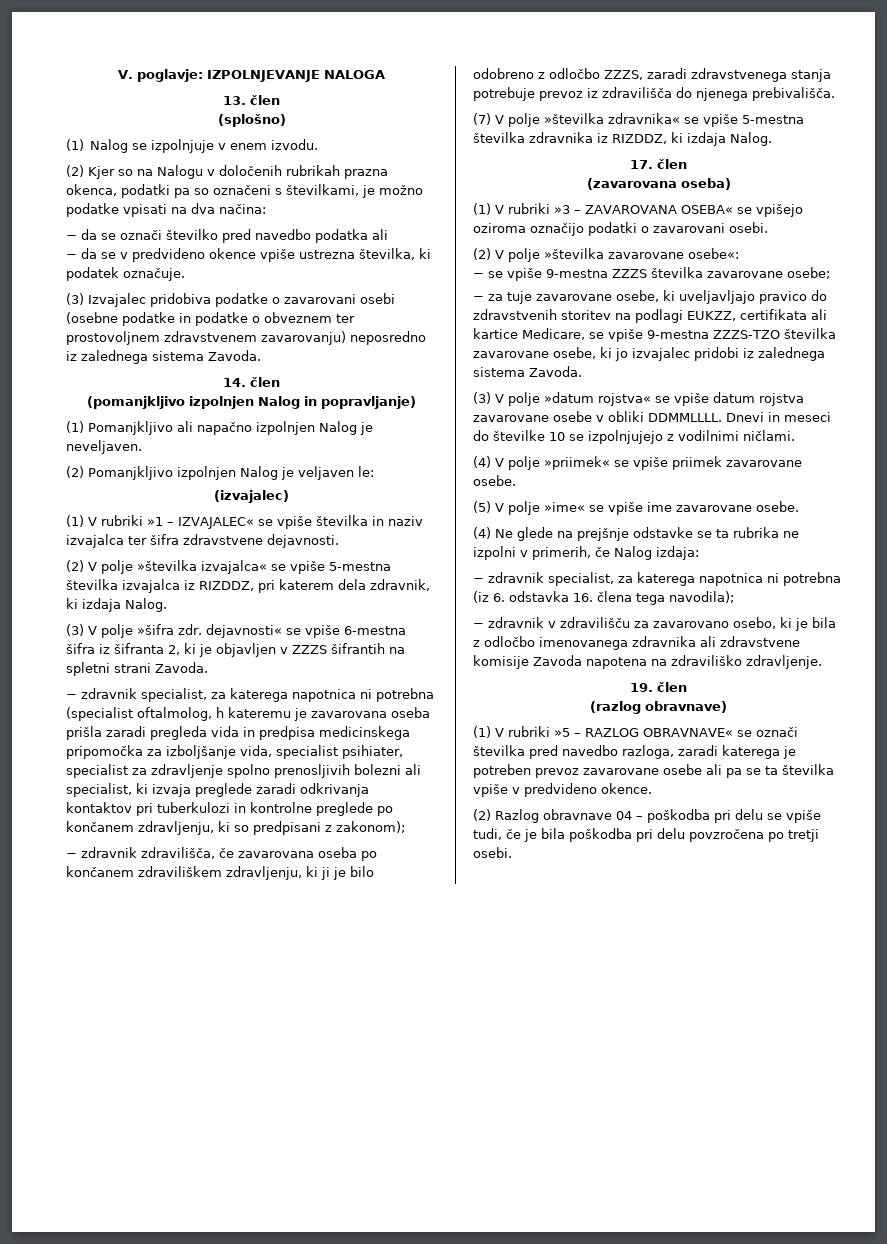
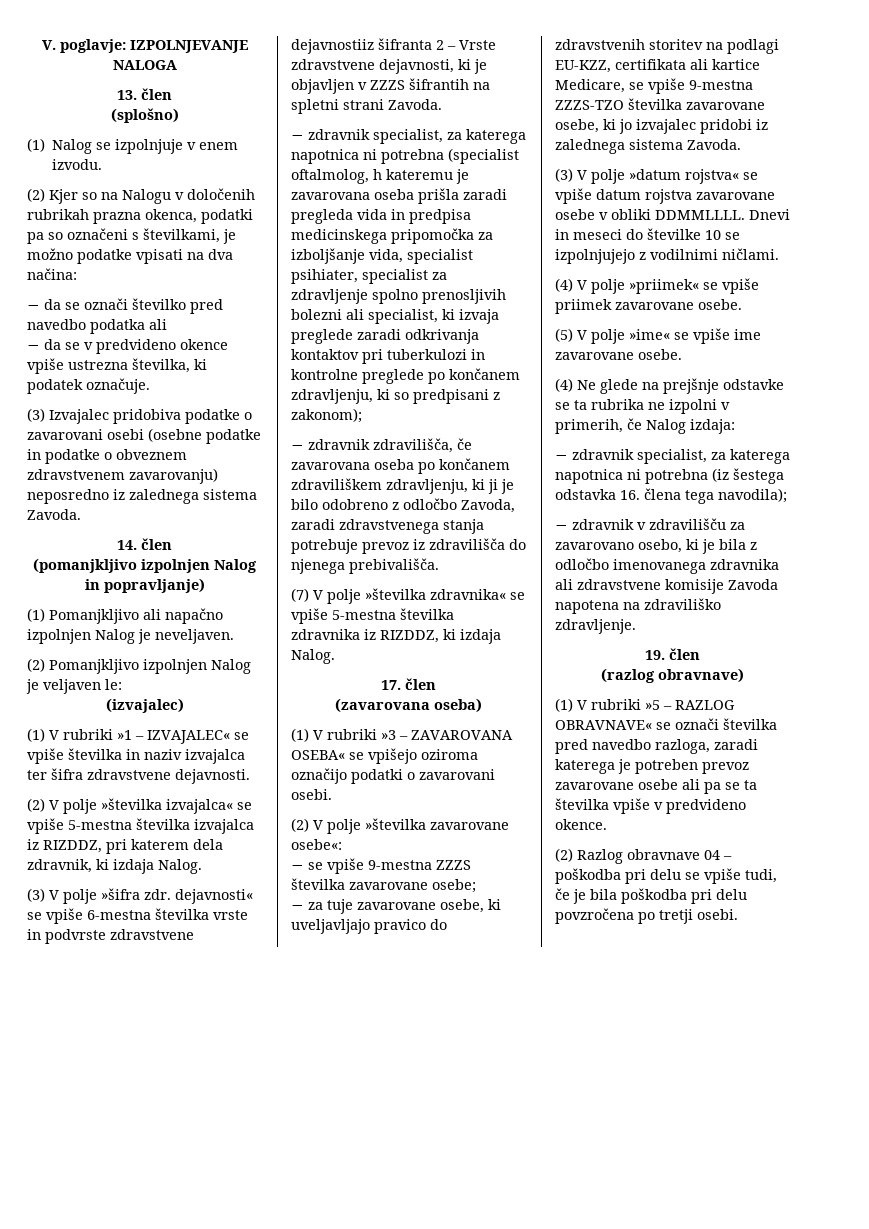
- (3) Izvajalec pridobiva podatke o zavarovani osebi (osebne podatke in podatke o obveznem ter prostovoljnem zdravstvenem zavarovanju) neposredno iz zalednega sistema Zavoda.
+ (3) Izvajalec pridobiva podatke o zavarovani osebi (osebne podatke in podatke o obveznem zdravstvenem zavarovanju) neposredno iz zalednega sistema Zavoda.
- (3) V polje »šifra zdr. dejavnosti« se vpiše 6-mestna šifra iz šifranta 2, ki je objavljen v ZZZS šifrantih na spletni strani Zavoda.
+ (3) V polje »šifra zdr. dejavnosti« se vpiše 6-mestna številka vrste in podvrste zdravstvene dejavnostiiz šifranta 2 – Vrste zdravstvene dejavnosti, ki je objavljen v ZZZS šifrantih na spletni strani Zavoda.
- − zdravnik zdravilišča, če zavarovana oseba po končanem zdraviliškem zdravljenju, ki ji je bilo odobreno z odločbo ZZZS, zaradi zdravstvenega stanja potrebuje prevoz iz zdravilišča do njenega prebivališča.
+ − zdravnik zdravilišča, če zavarovana oseba po končanem zdraviliškem zdravljenju, ki ji je bilo odobreno z odločbo Zavoda, zaradi zdravstvenega stanja potrebuje prevoz iz zdravilišča do njenega prebivališča.
- − za tuje zavarovane osebe, ki uveljavljajo pravico do zdravstvenih storitev na podlagi EUKZZ, certifikata ali kartice Medicare, se vpiše 9-mestna ZZZS-TZO številka zavarovane osebe, ki jo izvajalec pridobi iz zalednega sistema Zavoda.
+ − za tuje zavarovane osebe, ki uveljavljajo pravico do zdravstvenih storitev na podlagi EU-KZZ, certifikata ali kartice Medicare, se vpiše 9-mestna ZZZS-TZO številka zavarovane osebe, ki jo izvajalec pridobi iz zalednega sistema Zavoda.
- − zdravnik specialist, za katerega napotnica ni potrebna (iz 6. odstavka 16. člena tega navodila);
+ − zdravnik specialist, za katerega napotnica ni potrebna (iz šestega odstavka 16. člena tega navodila);

